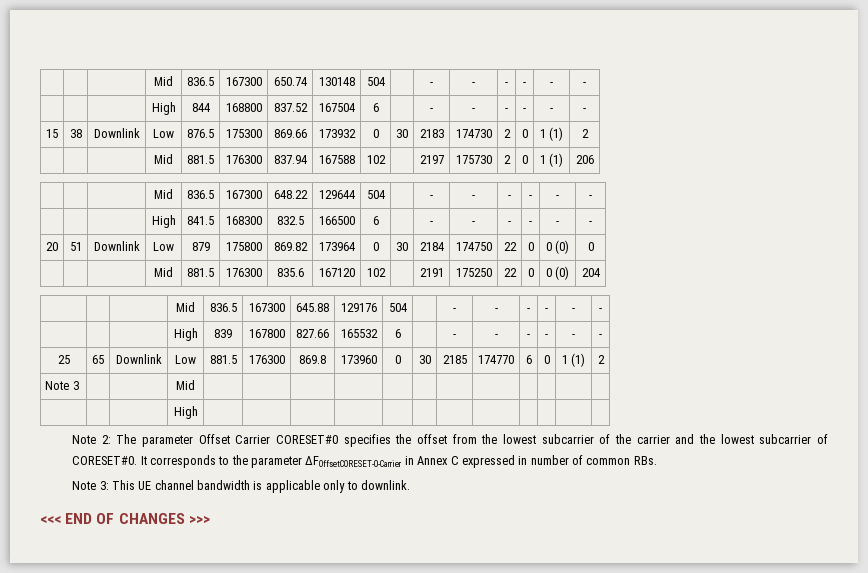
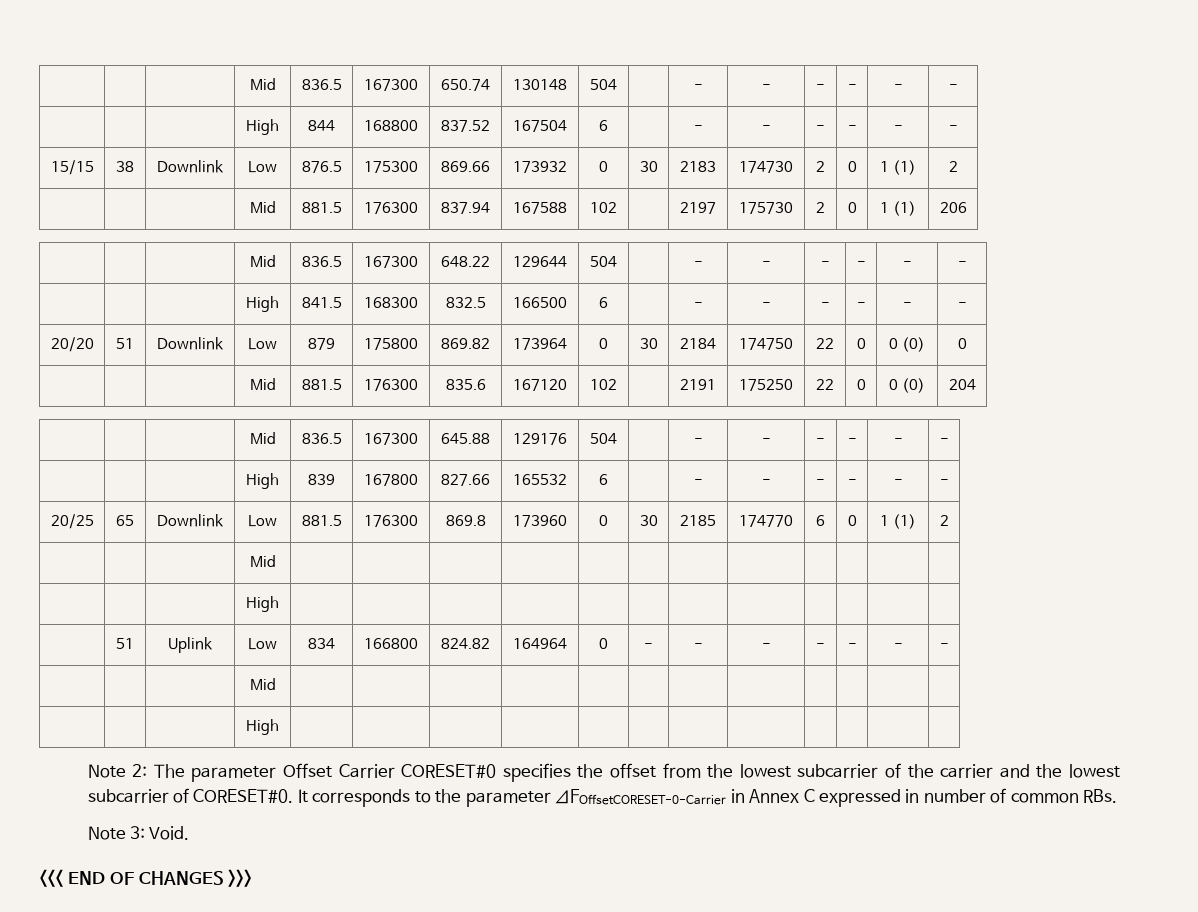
- 15 | 38 | Downlink | Low | 876.5 | 175300 | 869.66 | 173932 | 0 | 30 | 2183 | 174730 | 2 | 0 | 1 (1) | 2
+ 15/15 | 38 | Downlink | Low | 876.5 | 175300 | 869.66 | 173932 | 0 | 30 | 2183 | 174730 | 2 | 0 | 1 (1) | 2
- 20 | 51 | Downlink | Low | 879 | 175800 | 869.82 | 173964 | 0 | 30 | 2184 | 174750 | 22 | 0 | 0 (0) | 0
+ 20/20 | 51 | Downlink | Low | 879 | 175800 | 869.82 | 173964 | 0 | 30 | 2184 | 174750 | 22 | 0 | 0 (0) | 0
- 25 | 65 | Downlink | Low | 881.5 | 176300 | 869.8 | 173960 | 0 | 30 | 2185 | 174770 | 6 | 0 | 1 (1) | 2
- Note 3 | | | Mid | | | | | | | | | | | |
+ 20/25 | 65 | Downlink | Low | 881.5 | 176300 | 869.8 | 173960 | 0 | 30 | 2185 | 174770 | 6 | 0 | 1 (1) | 2
+ | | | Mid | | | | | | | | | | | |
+ | | | High | | | | | | | | | | | |
+ | 51 | Uplink | Low | 834 | 166800 | 824.82 | 164964 | 0 | - | - | - | - | - | - | -
+ | | | Mid | | | | | | | | | | | |
- Note 3: This UE channel bandwidth is applicable only to downlink.
+ Note 3: Void.

